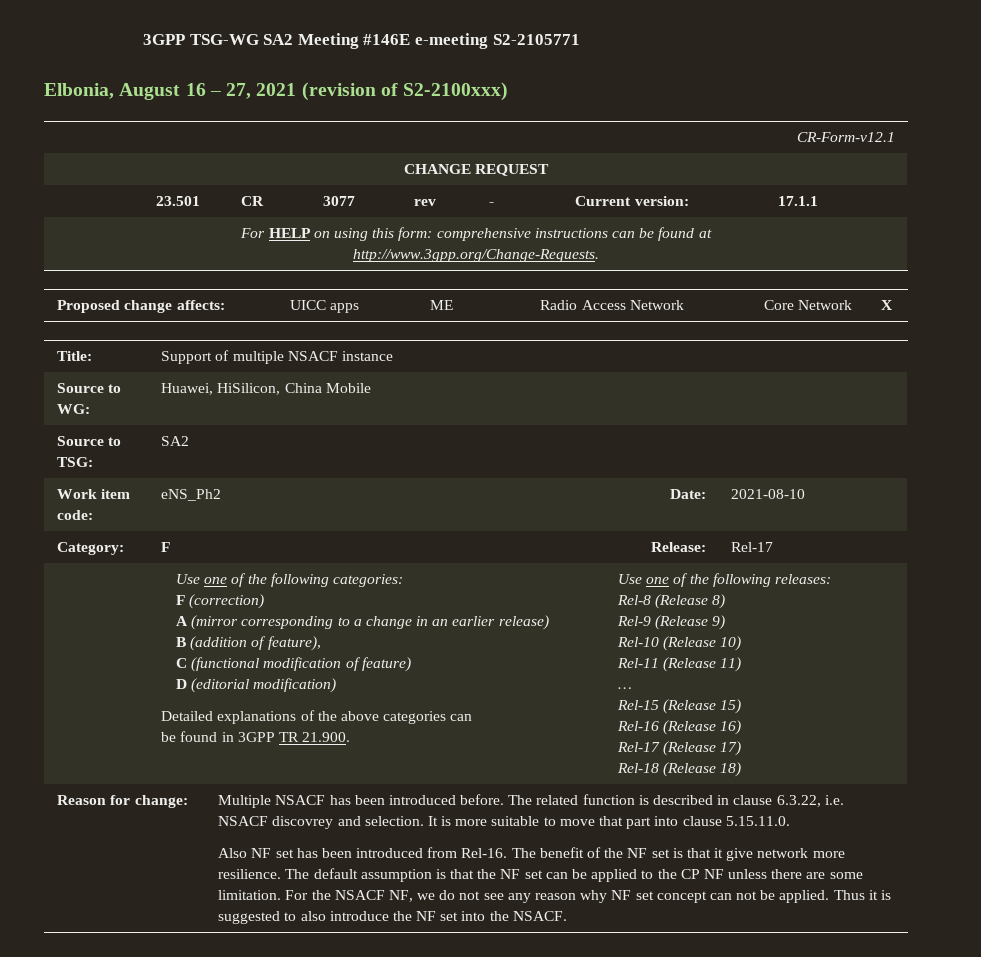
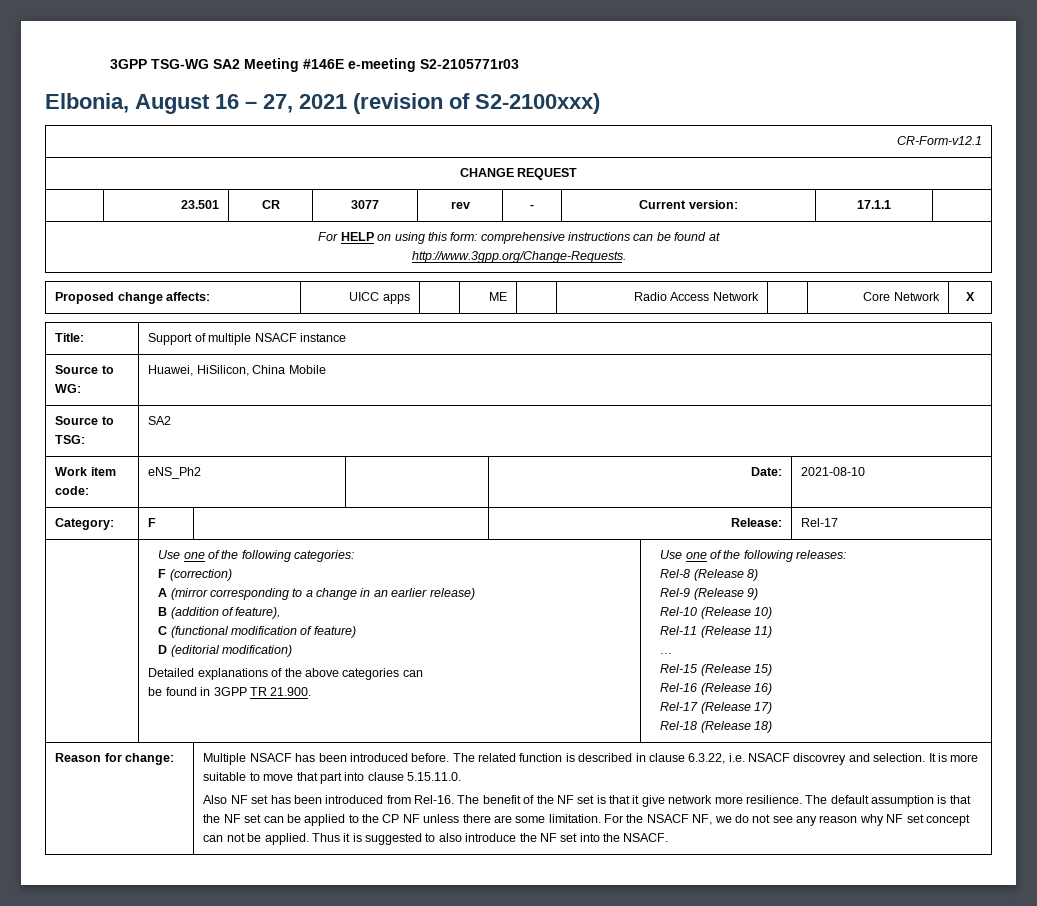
- 3GPP TSG-WG SA2 Meeting #146E e-meeting S2-2105771
+ 3GPP TSG-WG SA2 Meeting #146E e-meeting S2-2105771r03

